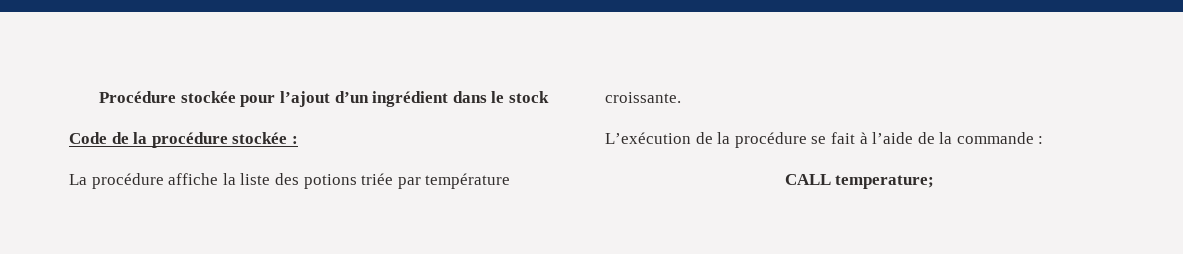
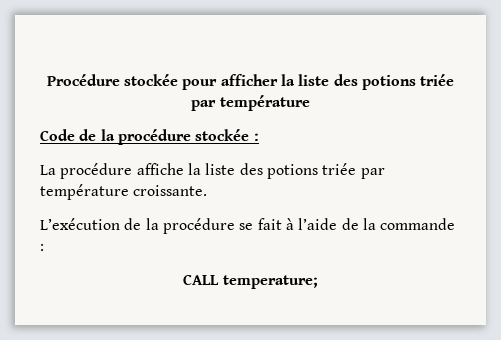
- Procédure stockée pour l’ajout d’un ingrédient dans le stock
+ Procédure stockée pour afficher la liste des potions triée par température

